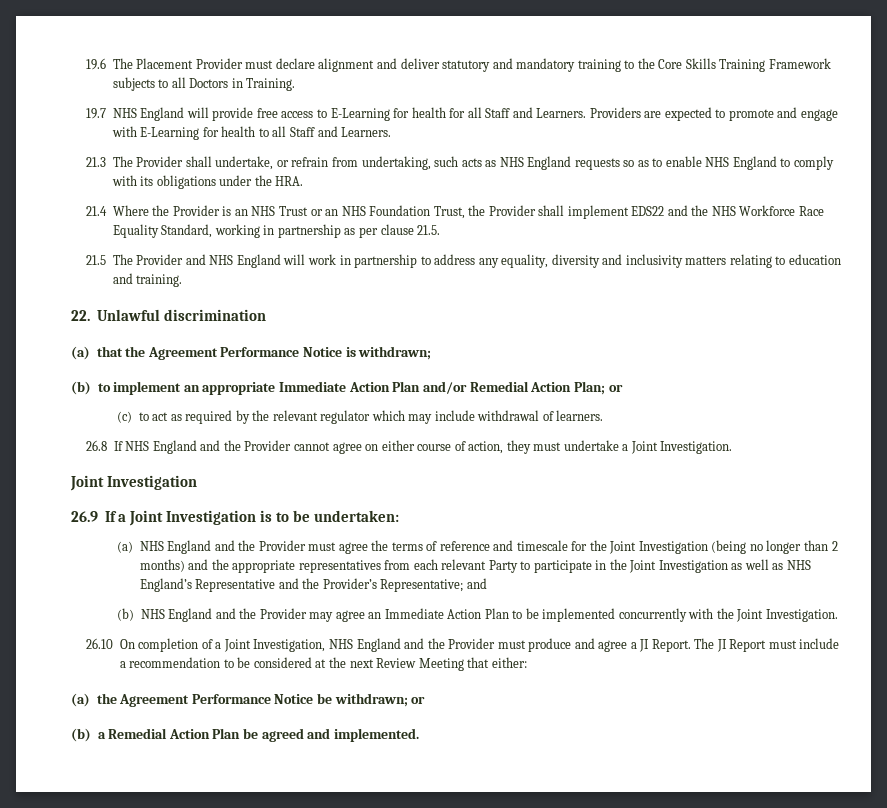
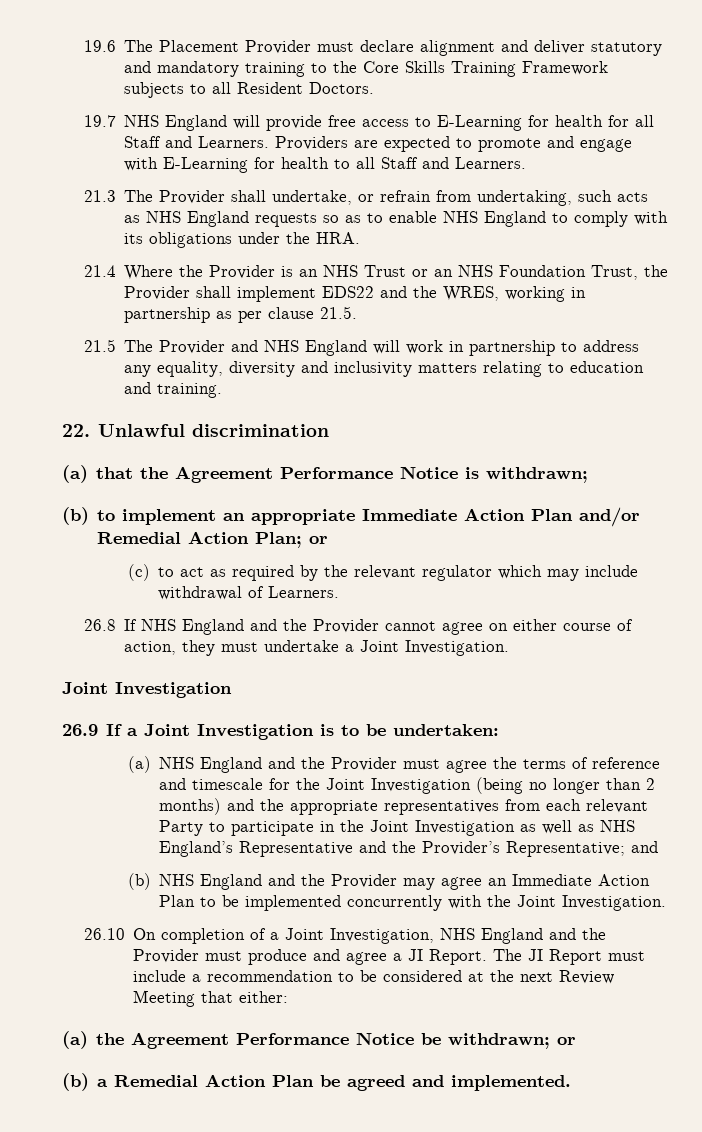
- 19.6 The Placement Provider must declare alignment and deliver statutory and mandatory training to the Core Skills Training Framework subjects to all Doctors in Training.
+ 19.6 The Placement Provider must declare alignment and deliver statutory and mandatory training to the Core Skills Training Framework subjects to all Resident Doctors.
- 21.4 Where the Provider is an NHS Trust or an NHS Foundation Trust, the Provider shall implement EDS22 and the NHS Workforce Race Equality Standard, working in partnership as per clause 21.5.
+ 21.4 Where the Provider is an NHS Trust or an NHS Foundation Trust, the Provider shall implement EDS22 and the WRES, working in partnership as per clause 21.5.
- (c) to act as required by the relevant regulator which may include withdrawal of learners.
+ (c) to act as required by the relevant regulator which may include withdrawal of Learners.

